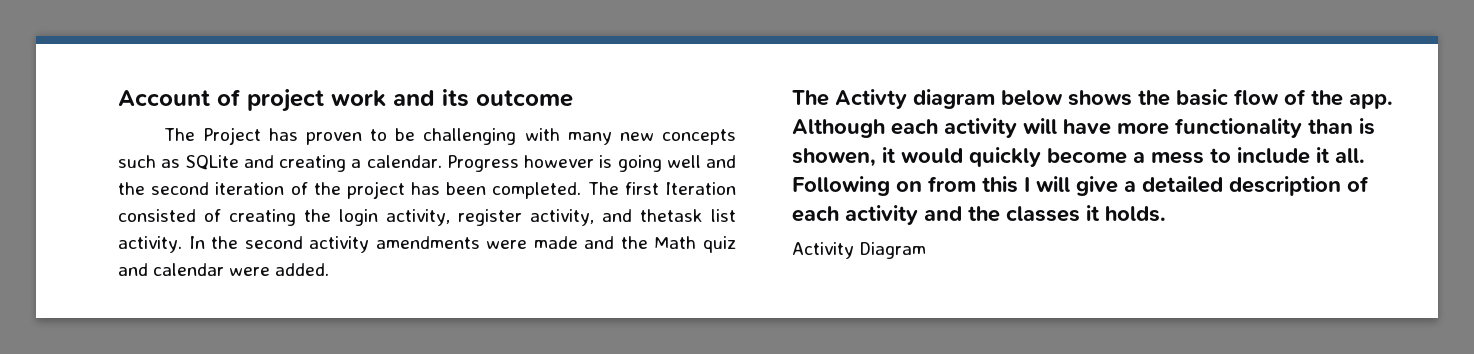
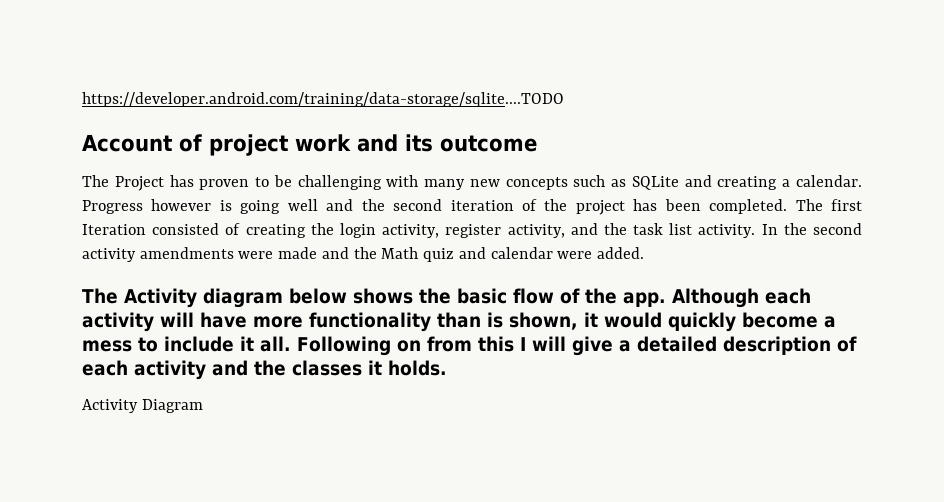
+ https://developer.android.com/training/data-storage/sqlite....TODO
- The first Iteration consisted of creating the login activity, register activity, and thetask list activity.
+ The first Iteration consisted of creating the login activity, register activity, and the task list activity.
- The Activty diagram below shows the basic flow of the app.
+ The Activity diagram below shows the basic flow of the app.
- Although each activity will have more functionality than is showen, it would quickly become a mess to include it all.
+ Although each activity will have more functionality than is shown, it would quickly become a mess to include it all.

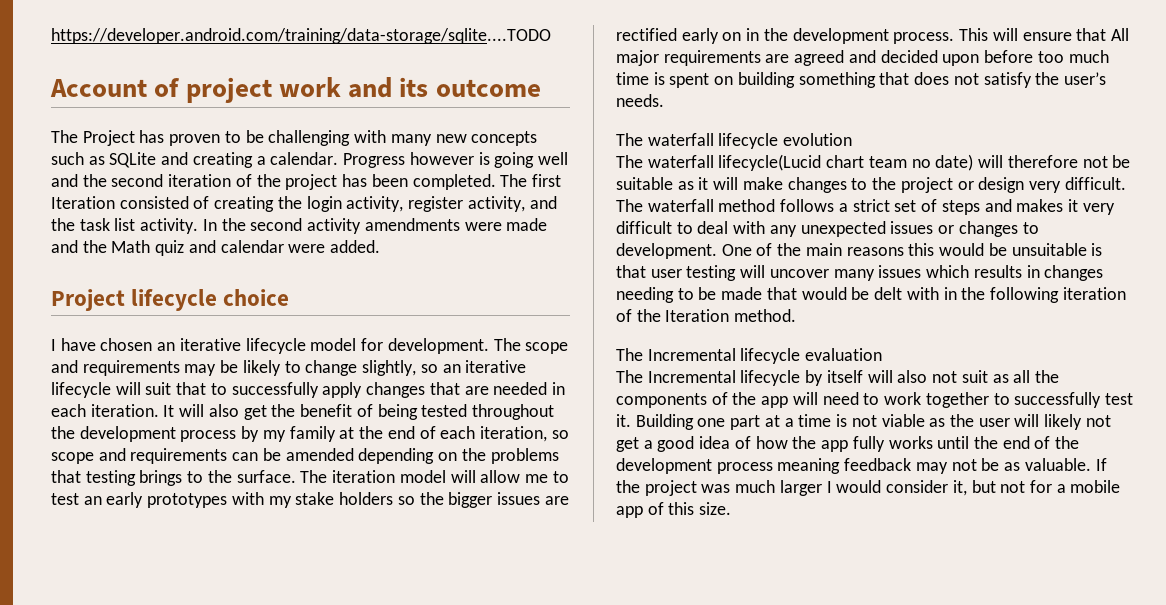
- The Activity diagram below shows the basic flow of the app. Although each activity will have more functionality than is shown, it would quickly become a mess to include it all. Following on from this I will give a detailed description of each activity and the classes it holds.
- Activity Diagram
+ Project lifecycle choice
+ I have chosen an iterative lifecycle model for development. The scope and requirements may be likely to change slightly, so an iterative lifecycle will suit that to successfully apply changes that are needed in each iteration. It will also get the benefit of being tested throughout the development process by my family at the end of each iteration, so scope and requirements can be amended depending on the problems that testing brings to the surface. The iteration model will allow me to test an early prototypes with my stake holders so the bigger issues are rectified early on in the development process. This will ensure that All major requirements are agreed and decided upon before too much time is spent on building something that does not satisfy the user’s needs.
+ The waterfall lifecycle evolution
+ The waterfall lifecycle(Lucid chart team no date) will therefore not be suitable as it will make changes to the project or design very difficult. The waterfall method follows a strict set of steps and makes it very difficult to deal with any unexpected issues or changes to development. One of the main reasons this would be unsuitable is that user testing will uncover many issues which results in changes needing to be made that would be delt with in the following iteration of the Iteration method.
+ The Incremental lifecycle evaluation
+ The Incremental lifecycle by itself will also not suit as all the components of the app will need to work together to successfully test it. Building one part at a time is not viable as the user will likely not get a good idea of how the app fully works until the end of the development process meaning feedback may not be as valuable. If the project was much larger I would consider it, but not for a mobile app of this size.

